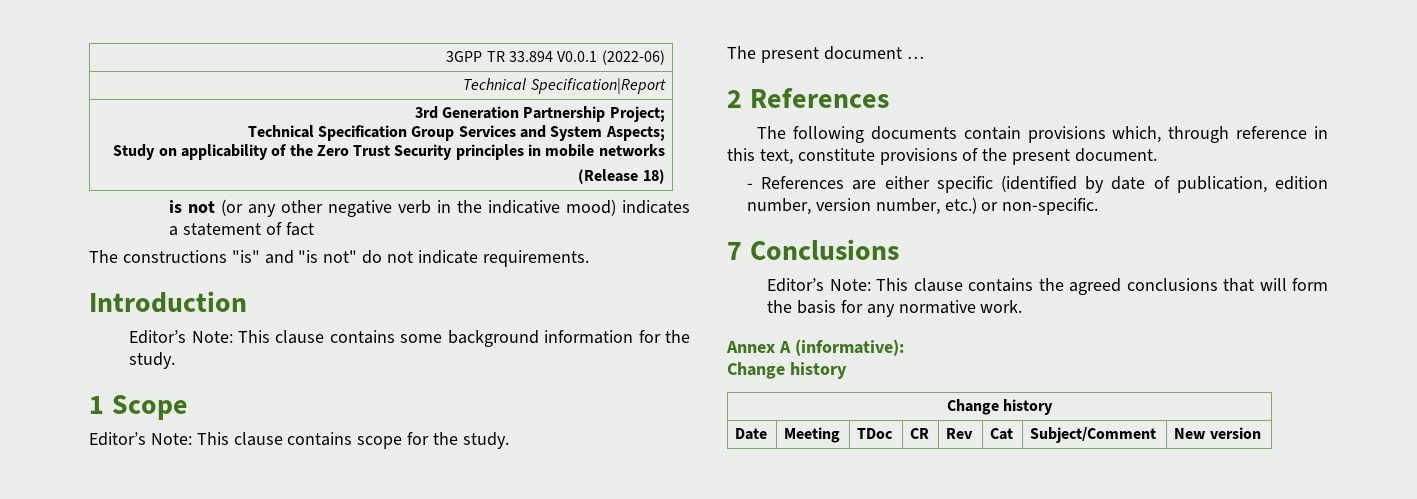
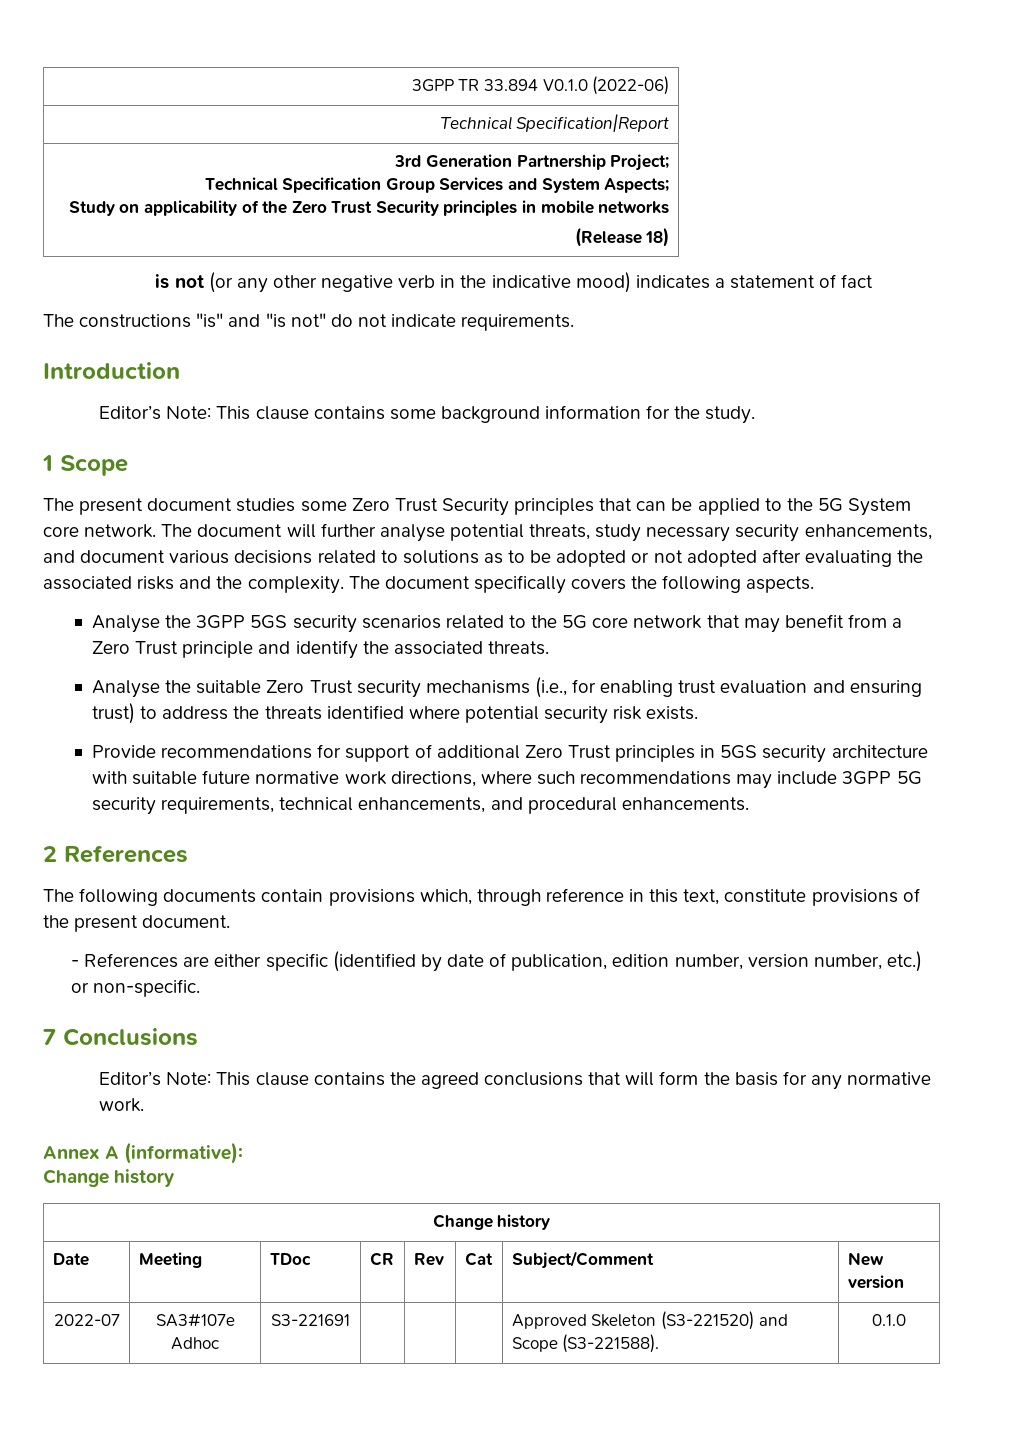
- 3GPP TR 33.894 V0.0.1 (2022-06)
+ 3GPP TR 33.894 V0.1.0 (2022-06)
- Editor’s Note: This clause contains scope for the study.
- The present document …
+ The present document studies some Zero Trust Security principles that can be applied to the 5G System core network. The document will further analyse potential threats, study necessary security enhancements, and document various decisions related to solutions as to be adopted or not adopted after evaluating the associated risks and the complexity. The document specifically covers the following aspects.
+ Analyse the 3GPP 5GS security scenarios related to the 5G core network that may benefit from a Zero Trust principle and identify the associated threats.
+ Analyse the suitable Zero Trust security mechanisms (i.e., for enabling trust evaluation and ensuring trust) to address the threats identified where potential security risk exists.
+ Provide recommendations for support of additional Zero Trust principles in 5GS security architecture with suitable future normative work directions, where such recommendations may include 3GPP 5G security requirements, technical enhancements, and procedural enhancements.
+ 2022-07 | SA3#107e Adhoc | S3-221691 | | | | Approved Skeleton (S3-221520) and Scope (S3-221588). | 0.1.0

